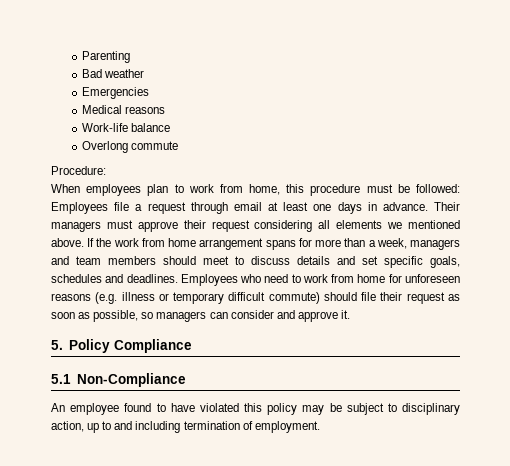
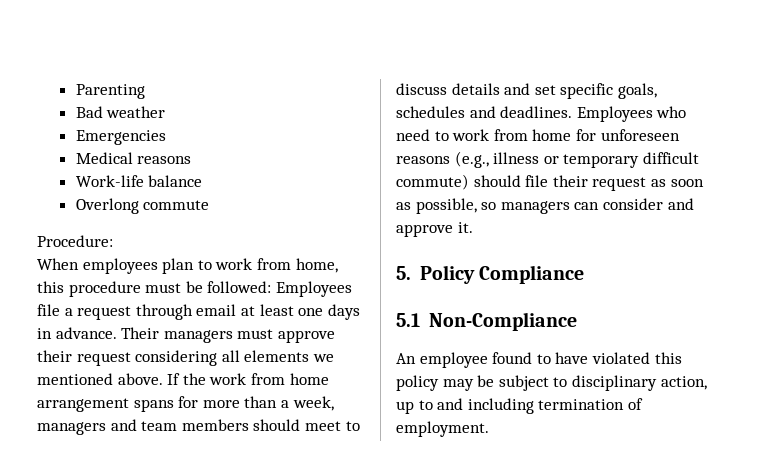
- Employees who need to work from home for unforeseen reasons (e.g. illness or temporary difficult commute) should file their request as soon as possible, so managers can consider and approve it.
+ Employees who need to work from home for unforeseen reasons (e.g., illness or temporary difficult commute) should file their request as soon as possible, so managers can consider and approve it.

